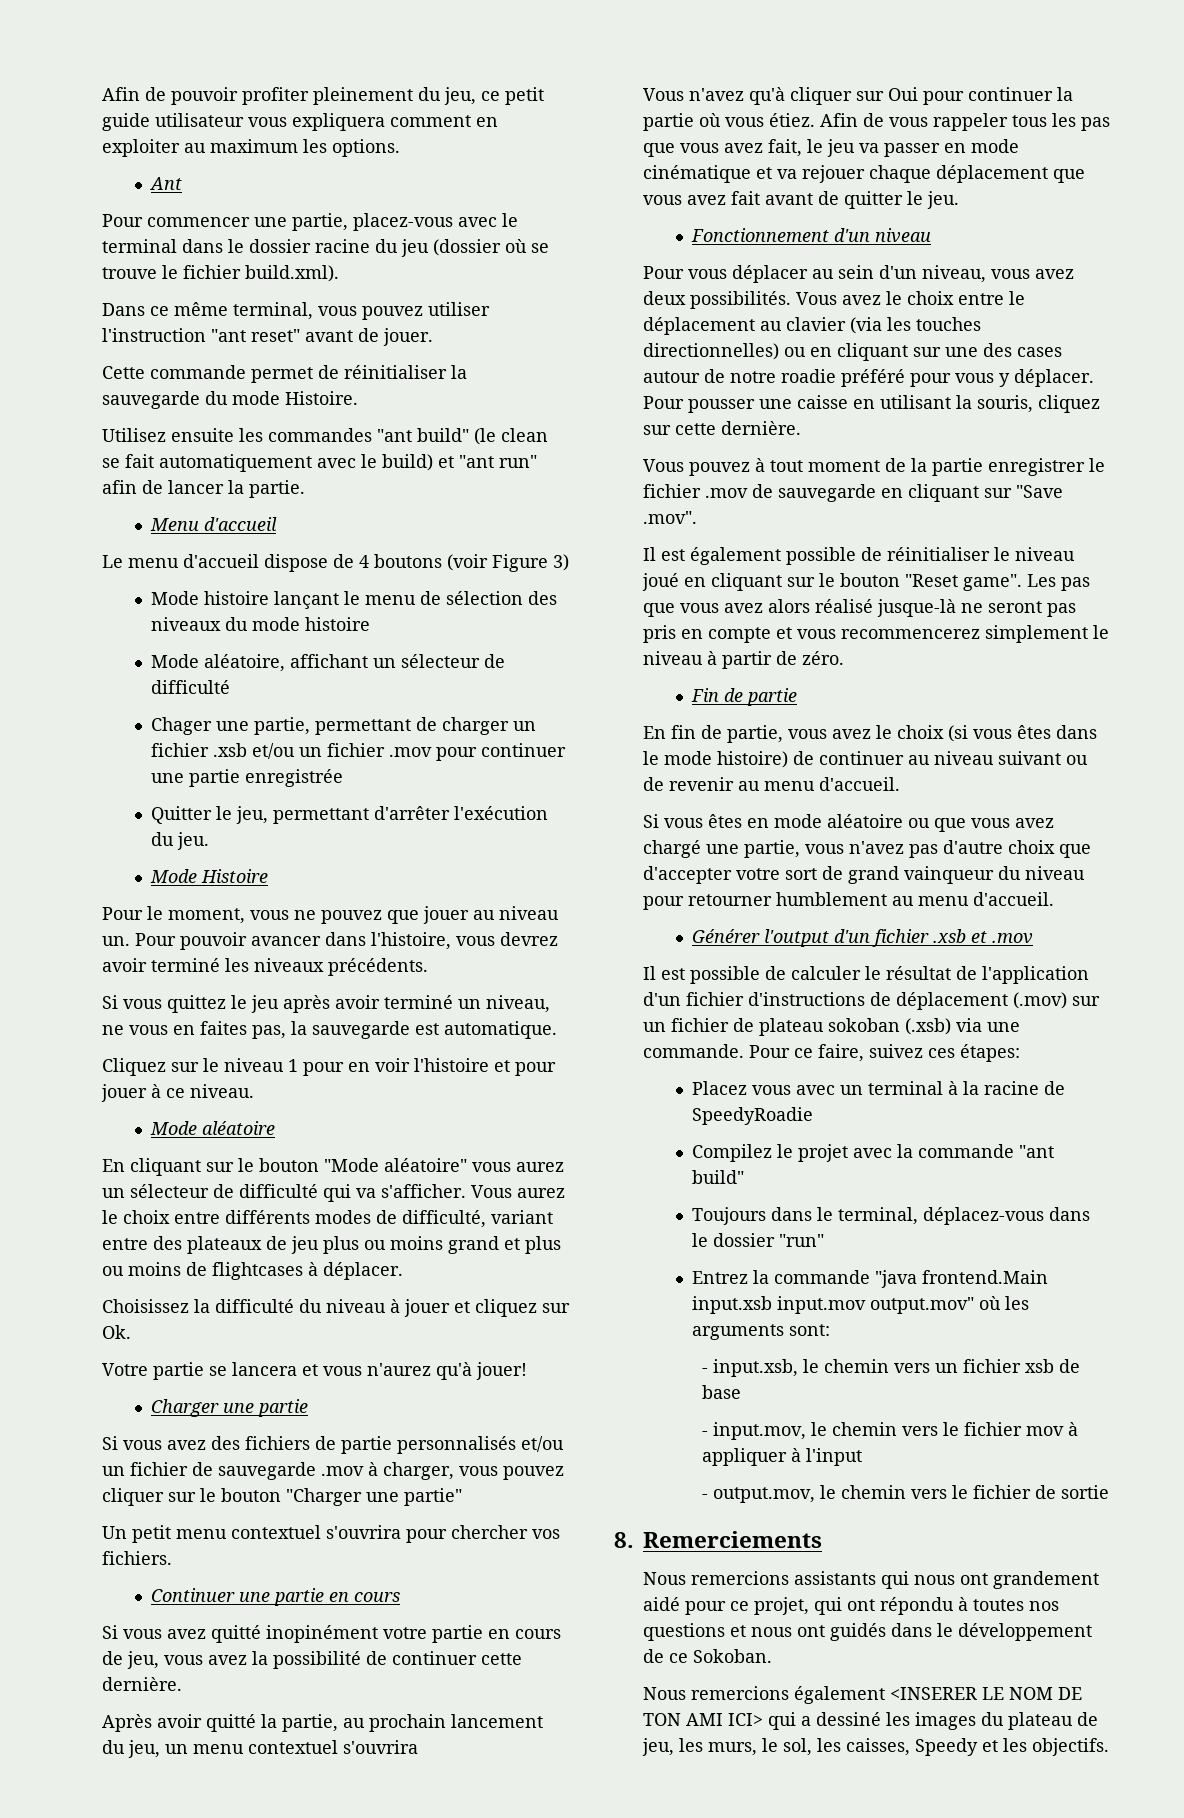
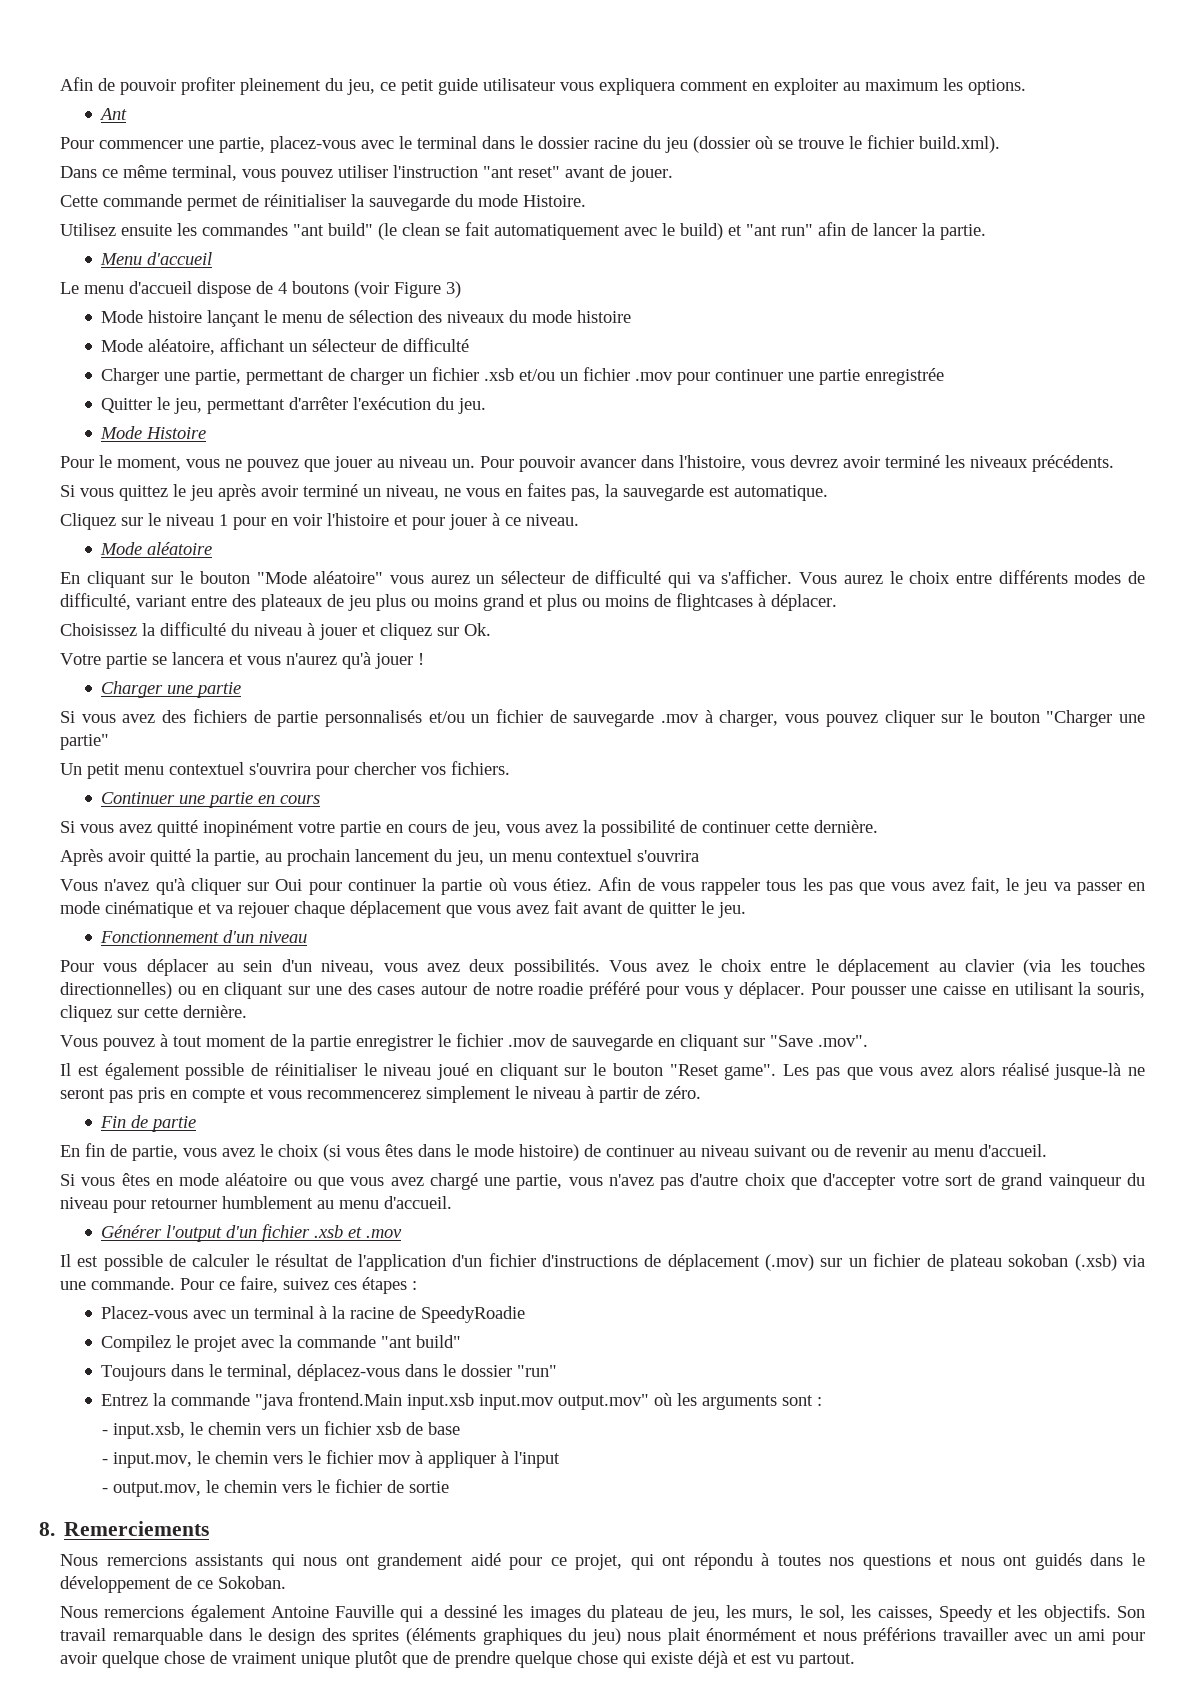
- Chager une partie, permettant de charger un fichier .xsb et/ou un fichier .mov pour continuer une partie enregistrée
+ Charger une partie, permettant de charger un fichier .xsb et/ou un fichier .mov pour continuer une partie enregistrée
- Votre partie se lancera et vous n'aurez qu'à jouer!
+ Votre partie se lancera et vous n'aurez qu'à jouer !
- Pour ce faire, suivez ces étapes:
- Placez vous avec un terminal à la racine de SpeedyRoadie
+ Pour ce faire, suivez ces étapes :
+ Placez-vous avec un terminal à la racine de SpeedyRoadie
- Entrez la commande "java frontend.Main input.xsb input.mov output.mov" où les arguments sont:
+ Entrez la commande "java frontend.Main input.xsb input.mov output.mov" où les arguments sont :
- Nous remercions également <INSERER LE NOM DE TON AMI ICI> qui a dessiné les images du plateau de jeu, les murs, le sol, les caisses, Speedy et les objectifs.
+ Nous remercions également Antoine Fauville qui a dessiné les images du plateau de jeu, les murs, le sol, les caisses, Speedy et les objectifs.
+ Son travail remarquable dans le design des sprites (éléments graphiques du jeu) nous plait énormément et nous préférions travailler avec un ami pour avoir quelque chose de vraiment unique plutôt que de prendre quelque chose qui existe déjà et est vu partout.

